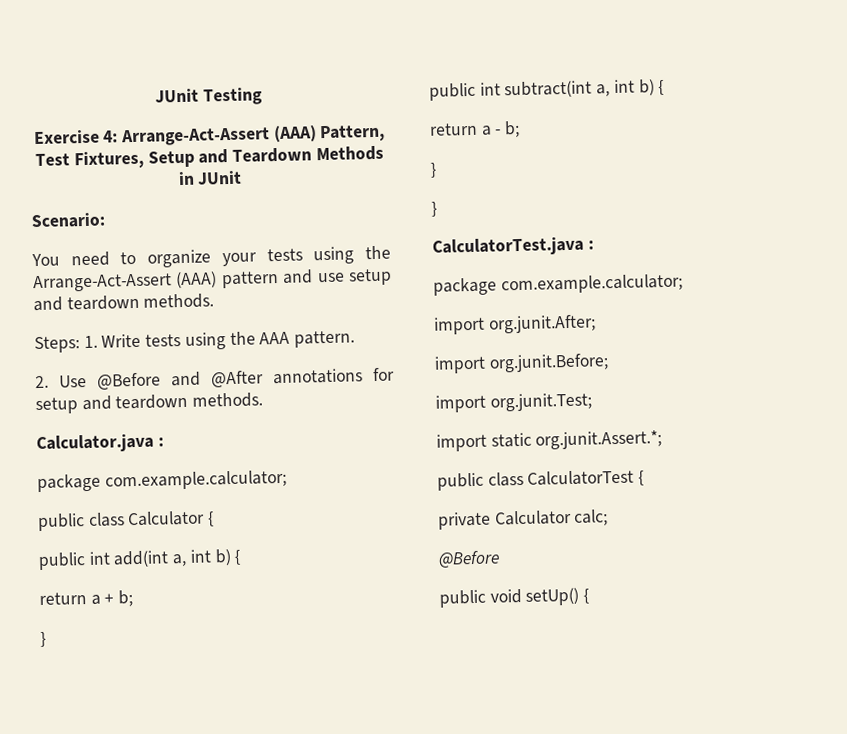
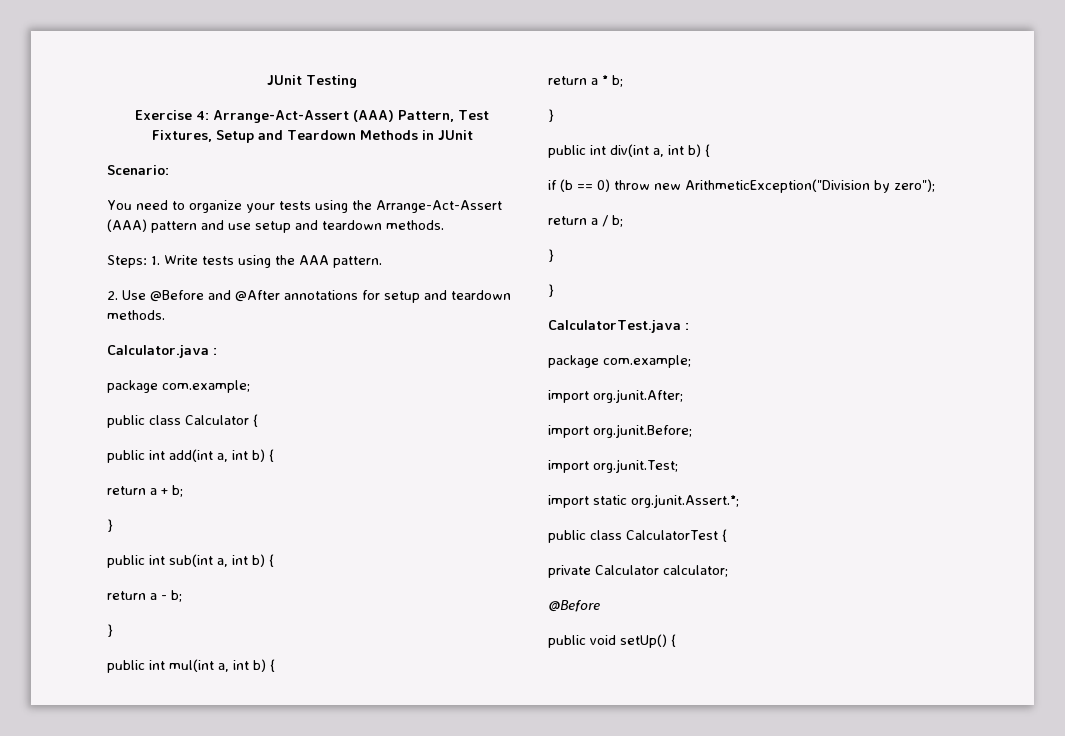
  Calculator.java :
- package com.example.calculator;
+ package com.example;
- public int subtract(int a, int b) {
+ public int sub(int a, int b) {
+ public int mul(int a, int b) {
+ return a * b;
+ }
+ public int div(int a, int b) {
+ if (b == 0) throw new ArithmeticException("Division by zero");
+ return a / b;
+ }
  CalculatorTest.java :
- package com.example.calculator;
+ package com.example;
- private Calculator calc;
+ private Calculator calculator;

